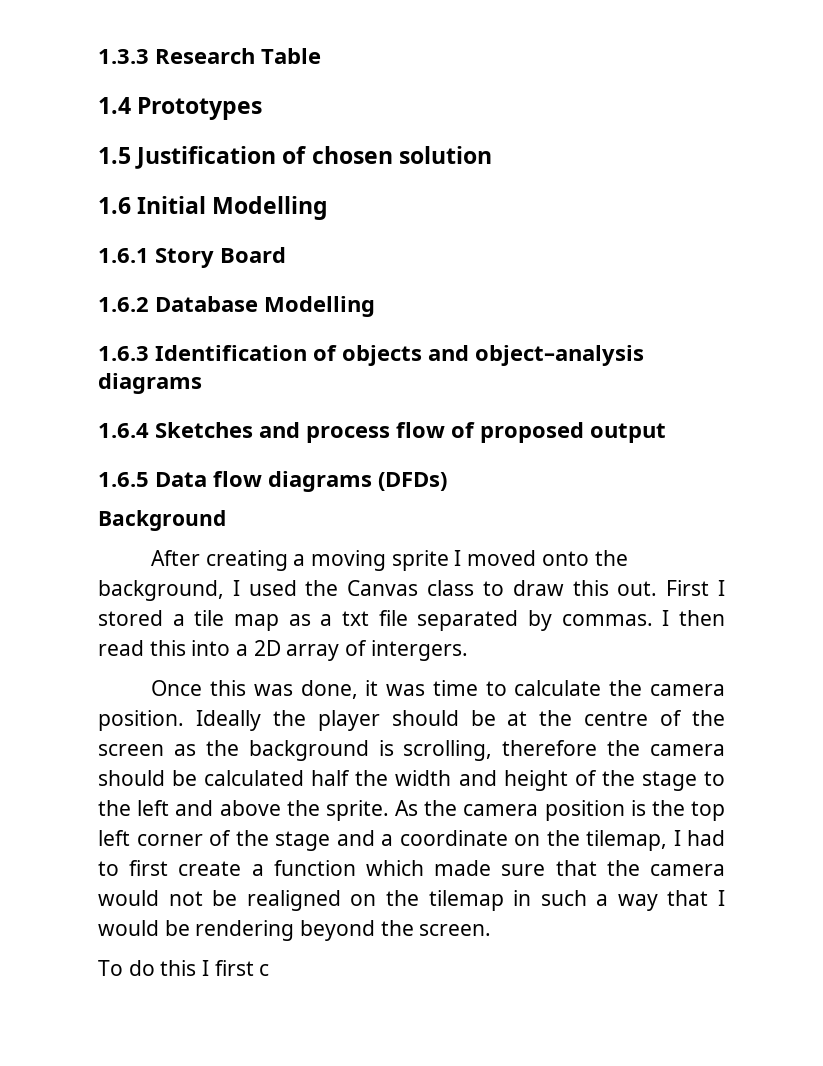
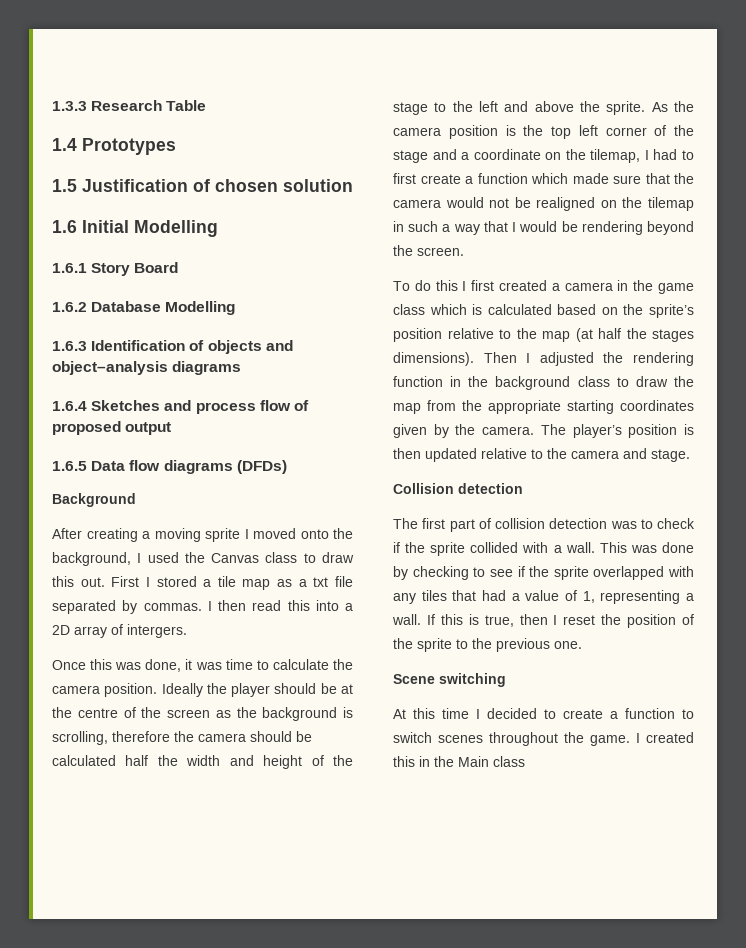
- To do this I first c
+ To do this I first created a camera in the game class which is calculated based on the sprite’s position relative to the map (at half the stages dimensions). Then I adjusted the rendering function in the background class to draw the map from the appropriate starting coordinates given by the camera. The player’s position is then updated relative to the camera and stage.
+ Collision detection
+ The first part of collision detection was to check if the sprite collided with a wall. This was done by checking to see if the sprite overlapped with any tiles that had a value of 1, representing a wall. If this is true, then I reset the position of the sprite to the previous one.
+ Scene switching
+ At this time I decided to create a function to switch scenes throughout the game. I created this in the Main class

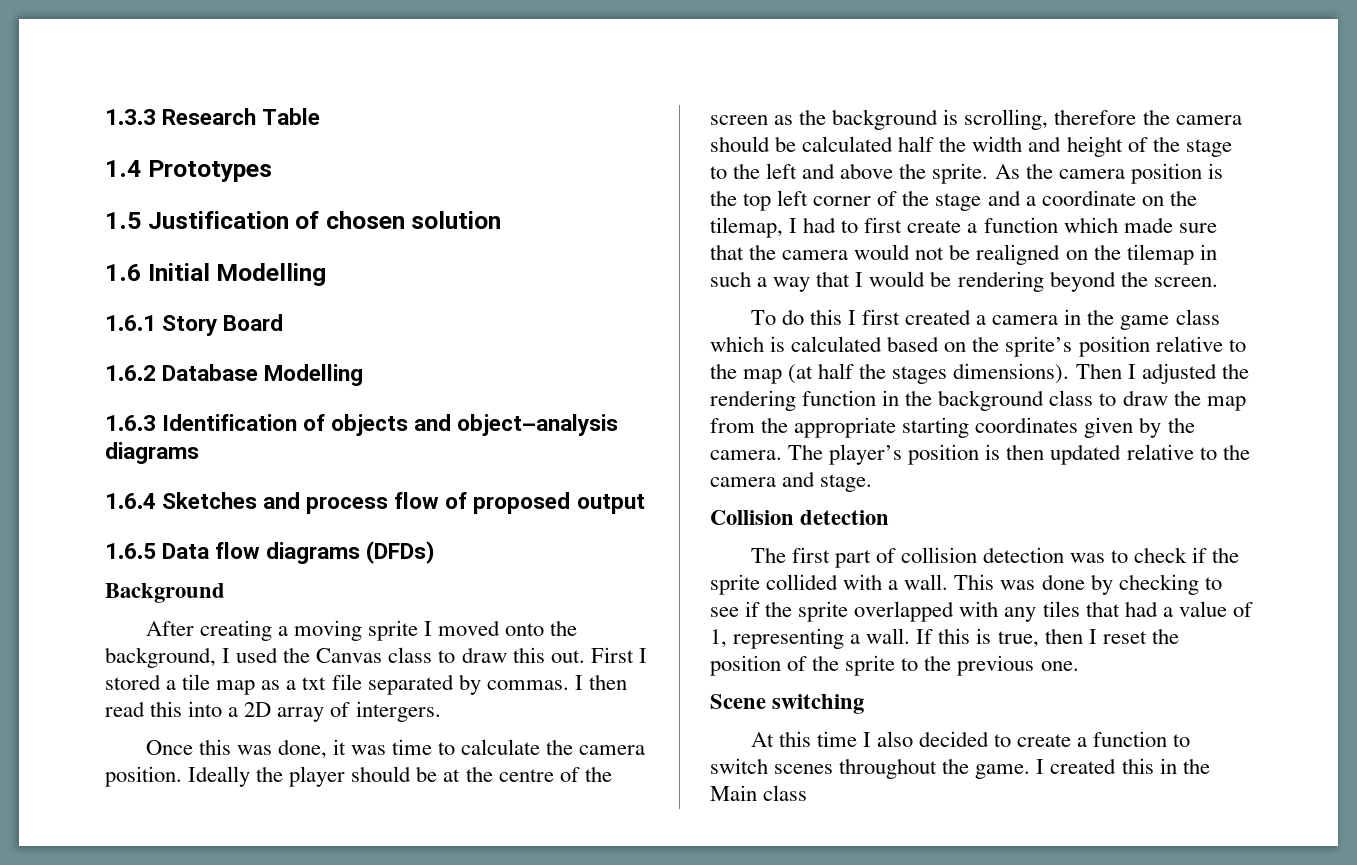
- At this time I decided to create a function to switch scenes throughout the game.
+ At this time I also decided to create a function to switch scenes throughout the game.

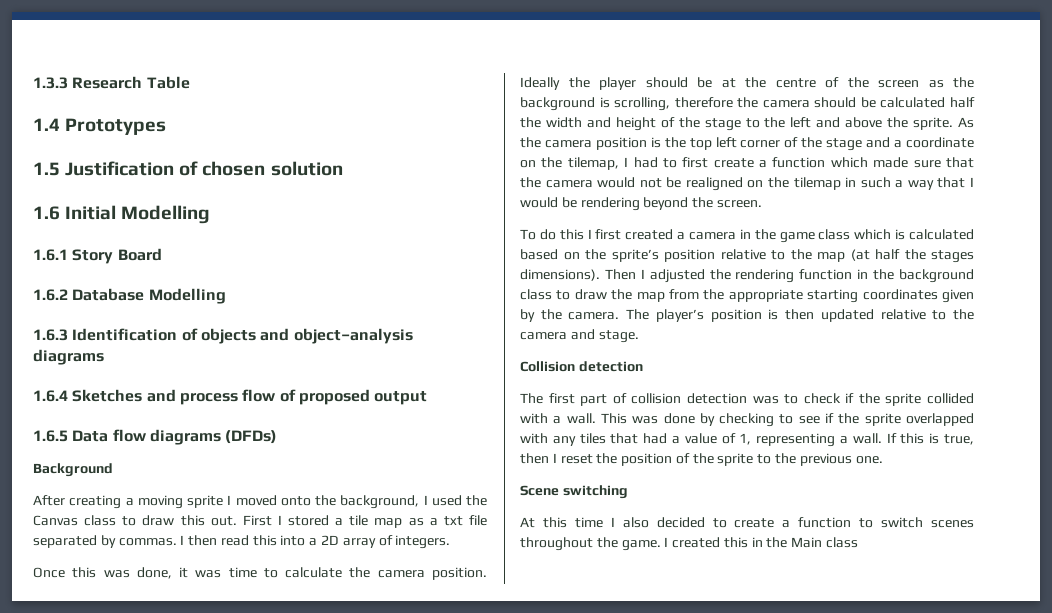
- I then read this into a 2D array of intergers.
+ I then read this into a 2D array of integers.

